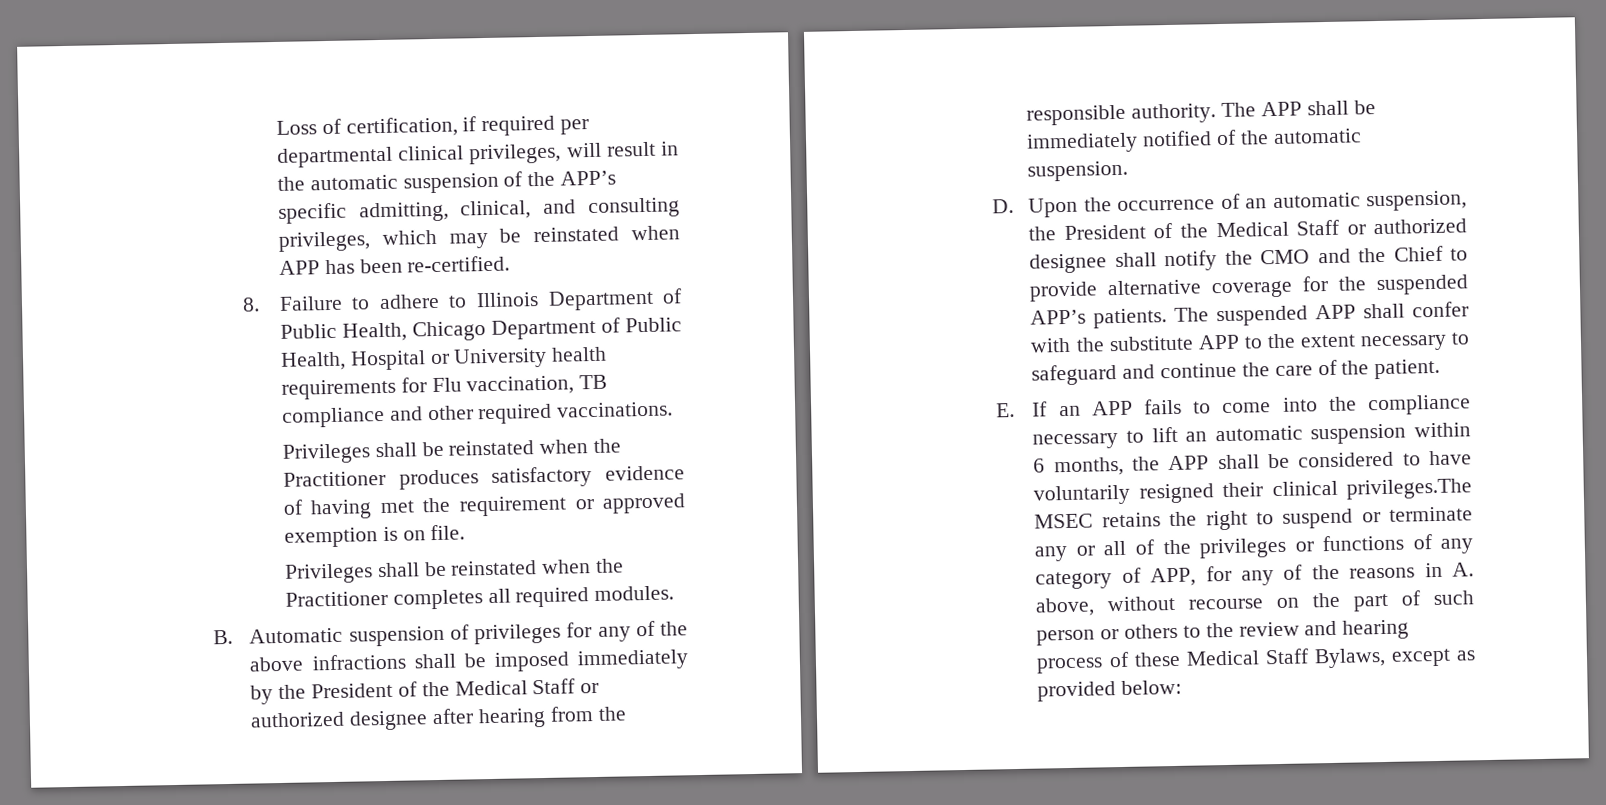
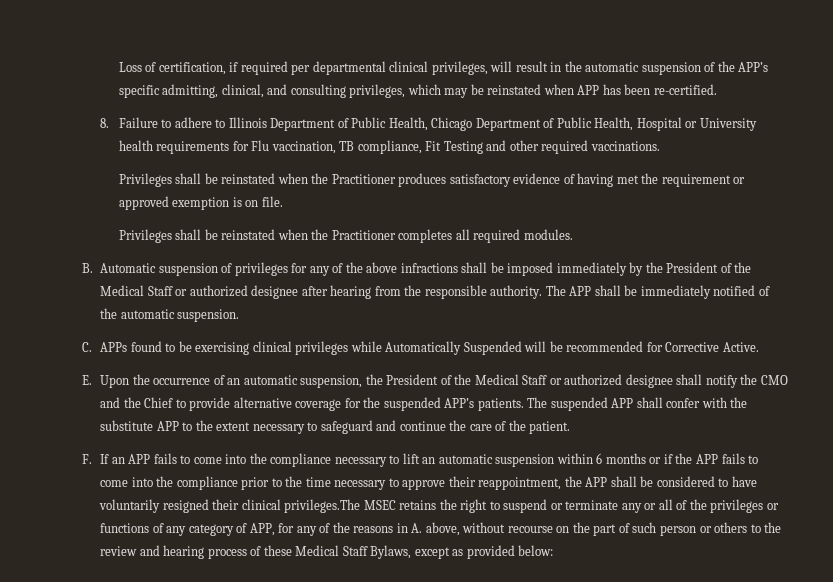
- 8. Failure to adhere to Illinois Department of Public Health, Chicago Department of Public Health, Hospital or University health requirements for Flu vaccination, TB compliance and other required vaccinations.
+ 8. Failure to adhere to Illinois Department of Public Health, Chicago Department of Public Health, Hospital or University health requirements for Flu vaccination, TB compliance, Fit Testing and other required vaccinations.
- D. Upon the occurrence of an automatic suspension, the President of the Medical Staff or authorized designee shall notify the CMO and the Chief to provide alternative coverage for the suspended APP’s patients.
+ C. APPs found to be exercising clinical privileges while Automatically Suspended will be recommended for Corrective Active.
+ E. Upon the occurrence of an automatic suspension, the President of the Medical Staff or authorized designee shall notify the CMO and the Chief to provide alternative coverage for the suspended APP’s patients.
- E. If an APP fails to come into the compliance necessary to lift an automatic suspension within 6 months, the APP shall be considered to have voluntarily resigned their clinical privileges.The MSEC retains the right to suspend or terminate any or all of the privileges or functions of any category of APP, for any of the reasons in A. above, without recourse on the part of such person or others to the review and hearing process of these Medical Staff Bylaws, except as provided below:
+ F. If an APP fails to come into the compliance necessary to lift an automatic suspension within 6 months or if the APP fails to come into the compliance prior to the time necessary to approve their reappointment, the APP shall be considered to have voluntarily resigned their clinical privileges.The MSEC retains the right to suspend or terminate any or all of the privileges or functions of any category of APP, for any of the reasons in A. above, without recourse on the part of such person or others to the review and hearing process of these Medical Staff Bylaws, except as provided below:

